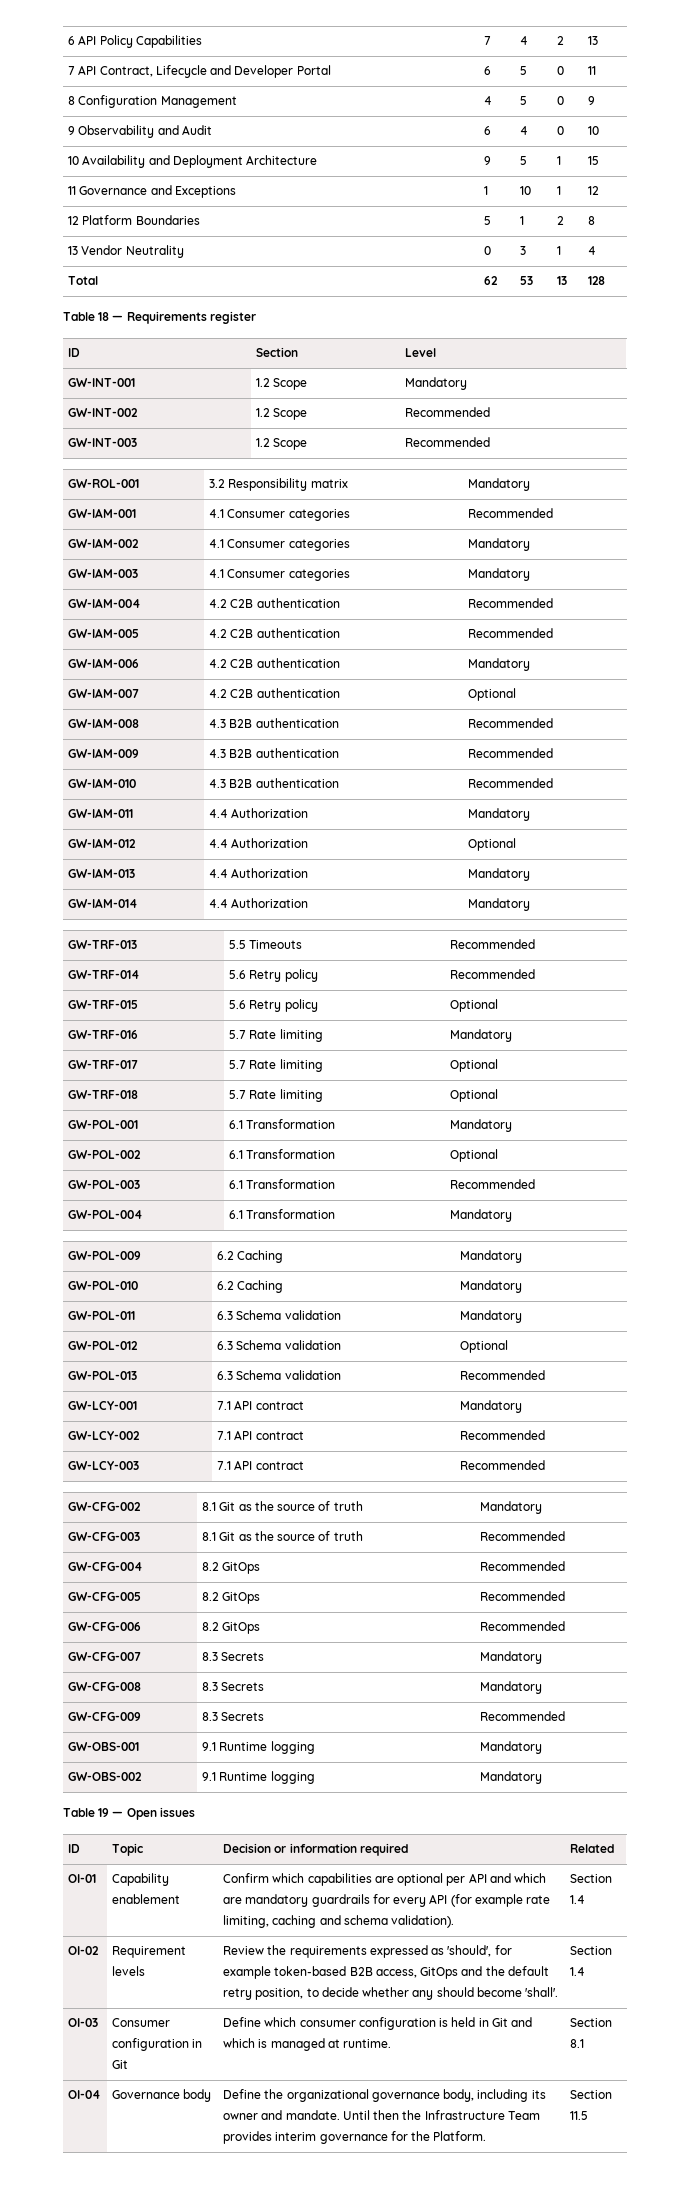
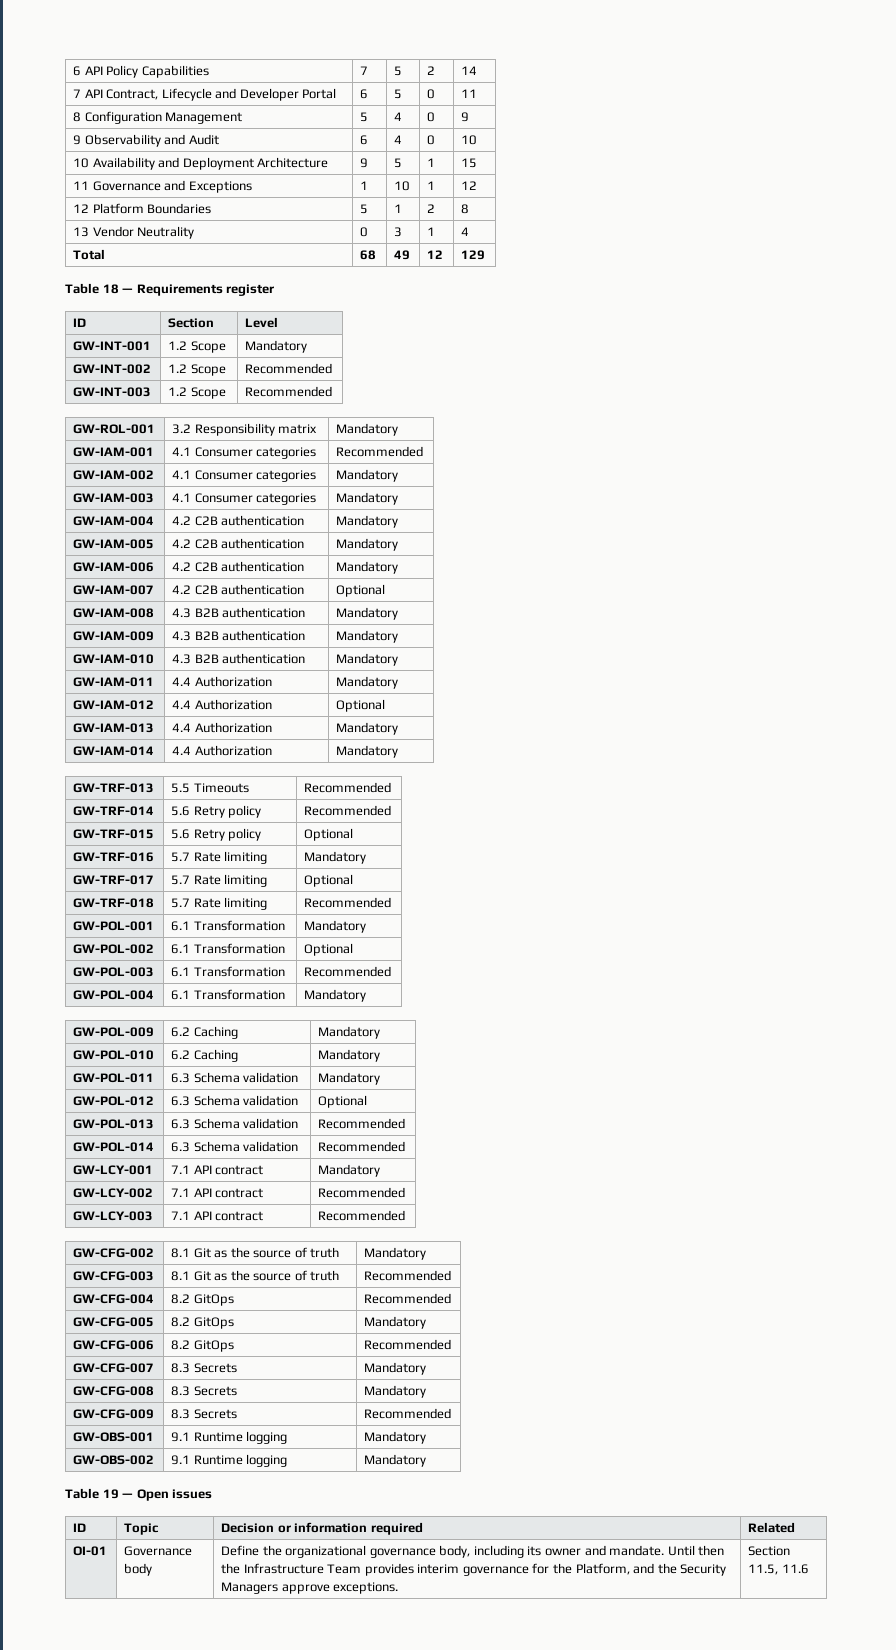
- 6 API Policy Capabilities | 7 | 4 | 2 | 13
+ 6 API Policy Capabilities | 7 | 5 | 2 | 14
- 8 Configuration Management | 4 | 5 | 0 | 9
+ 8 Configuration Management | 5 | 4 | 0 | 9
- Total | 62 | 53 | 13 | 128
+ Total | 68 | 49 | 12 | 129
- GW-IAM-004 | 4.2 C2B authentication | Recommended
+ GW-IAM-004 | 4.2 C2B authentication | Mandatory
- GW-IAM-005 | 4.2 C2B authentication | Recommended
+ GW-IAM-005 | 4.2 C2B authentication | Mandatory
- GW-IAM-008 | 4.3 B2B authentication | Recommended
+ GW-IAM-008 | 4.3 B2B authentication | Mandatory
- GW-IAM-009 | 4.3 B2B authentication | Recommended
+ GW-IAM-009 | 4.3 B2B authentication | Mandatory
- GW-IAM-010 | 4.3 B2B authentication | Recommended
+ GW-IAM-010 | 4.3 B2B authentication | Mandatory
- GW-TRF-018 | 5.7 Rate limiting | Optional
+ GW-TRF-018 | 5.7 Rate limiting | Recommended
+ GW-POL-014 | 6.3 Schema validation | Recommended
- GW-CFG-005 | 8.2 GitOps | Recommended
+ GW-CFG-005 | 8.2 GitOps | Mandatory
- OI-01 | Capability enablement | Confirm which capabilities are optional per API and which are mandatory guardrails for every API (for example rate limiting, caching and schema validation). | Section 1.4
- OI-02 | Requirement levels | Review the requirements expressed as 'should', for example token-based B2B access, GitOps and the default retry position, to decide whether any should become 'shall'. | Section 1.4
- OI-03 | Consumer configuration in Git | Define which consumer configuration is held in Git and which is managed at runtime. | Section 8.1
- OI-04 | Governance body | Define the organizational governance body, including its owner and mandate. Until then the Infrastructure Team provides interim governance for the Platform. | Section 11.5
+ OI-01 | Governance body | Define the organizational governance body, including its owner and mandate. Until then the Infrastructure Team provides interim governance for the Platform, and the Security Managers approve exceptions. | Section 11.5, 11.6

